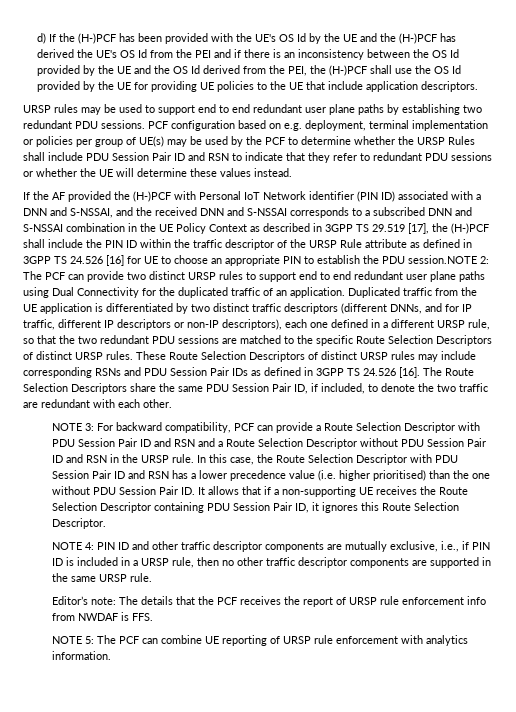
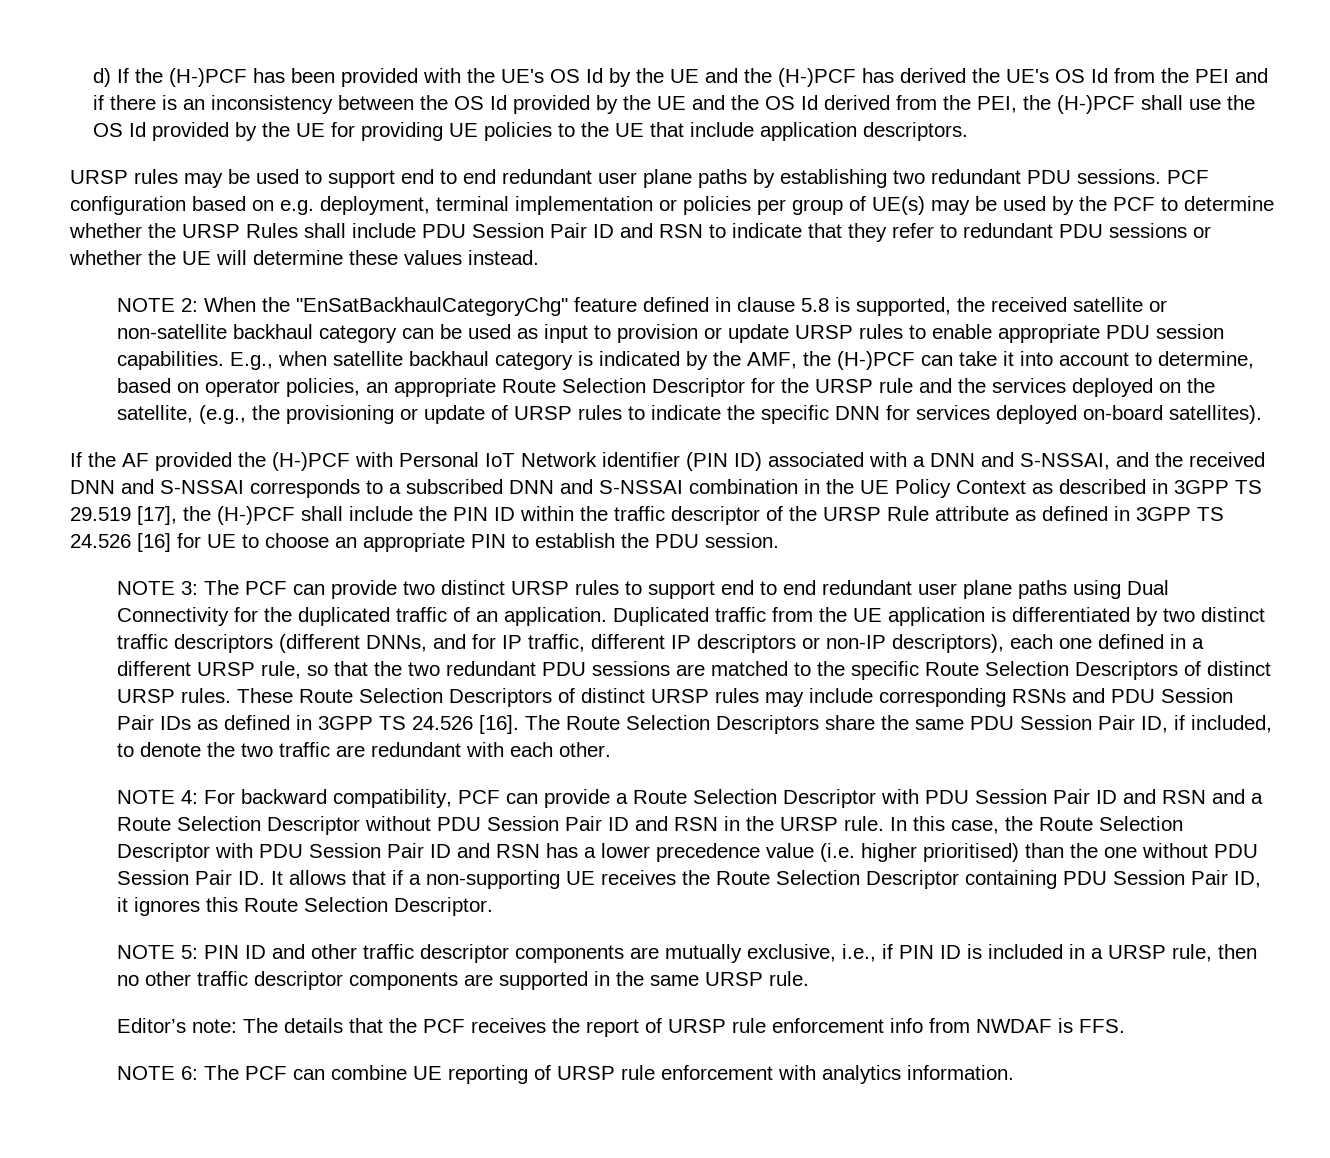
+ NOTE 2: When the "EnSatBackhaulCategoryChg" feature defined in clause 5.8 is supported, the received satellite or non-satellite backhaul category can be used as input to provision or update URSP rules to enable appropriate PDU session capabilities. E.g., when satellite backhaul category is indicated by the AMF, the (H-)PCF can take it into account to determine, based on operator policies, an appropriate Route Selection Descriptor for the URSP rule and the services deployed on the satellite, (e.g., the provisioning or update of URSP rules to indicate the specific DNN for services deployed on-board satellites).
- If the AF provided the (H-)PCF with Personal IoT Network identifier (PIN ID) associated with a DNN and S-NSSAI, and the received DNN and S-NSSAI corresponds to a subscribed DNN and S-NSSAI combination in the UE Policy Context as described in 3GPP TS 29.519 [17], the (H-)PCF shall include the PIN ID within the traffic descriptor of the URSP Rule attribute as defined in 3GPP TS 24.526 [16] for UE to choose an appropriate PIN to establish the PDU session.NOTE 2:
+ If the AF provided the (H-)PCF with Personal IoT Network identifier (PIN ID) associated with a DNN and S-NSSAI, and the received DNN and S-NSSAI corresponds to a subscribed DNN and S-NSSAI combination in the UE Policy Context as described in 3GPP TS 29.519 [17], the (H-)PCF shall include the PIN ID within the traffic descriptor of the URSP Rule attribute as defined in 3GPP TS 24.526 [16] for UE to choose an appropriate PIN to establish the PDU session.
+ NOTE 3:
- NOTE 3: For backward compatibility, PCF can provide a Route Selection Descriptor with PDU Session Pair ID and RSN and a Route Selection Descriptor without PDU Session Pair ID and RSN in the URSP rule.
+ NOTE 4: For backward compatibility, PCF can provide a Route Selection Descriptor with PDU Session Pair ID and RSN and a Route Selection Descriptor without PDU Session Pair ID and RSN in the URSP rule.
- NOTE 4: PIN ID and other traffic descriptor components are mutually exclusive, i.e., if PIN ID is included in a URSP rule, then no other traffic descriptor components are supported in the same URSP rule.
+ NOTE 5: PIN ID and other traffic descriptor components are mutually exclusive, i.e., if PIN ID is included in a URSP rule, then no other traffic descriptor components are supported in the same URSP rule.
- NOTE 5: The PCF can combine UE reporting of URSP rule enforcement with analytics information.
+ NOTE 6: The PCF can combine UE reporting of URSP rule enforcement with analytics information.

